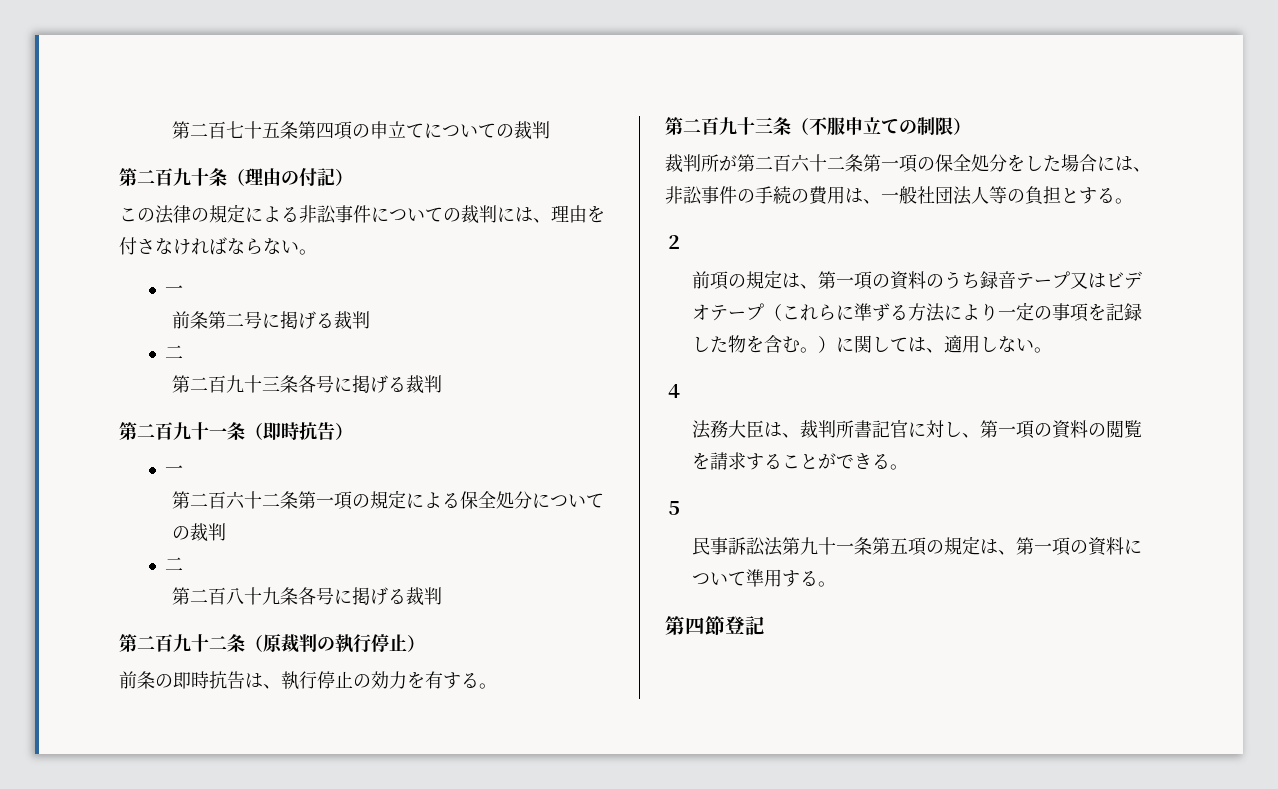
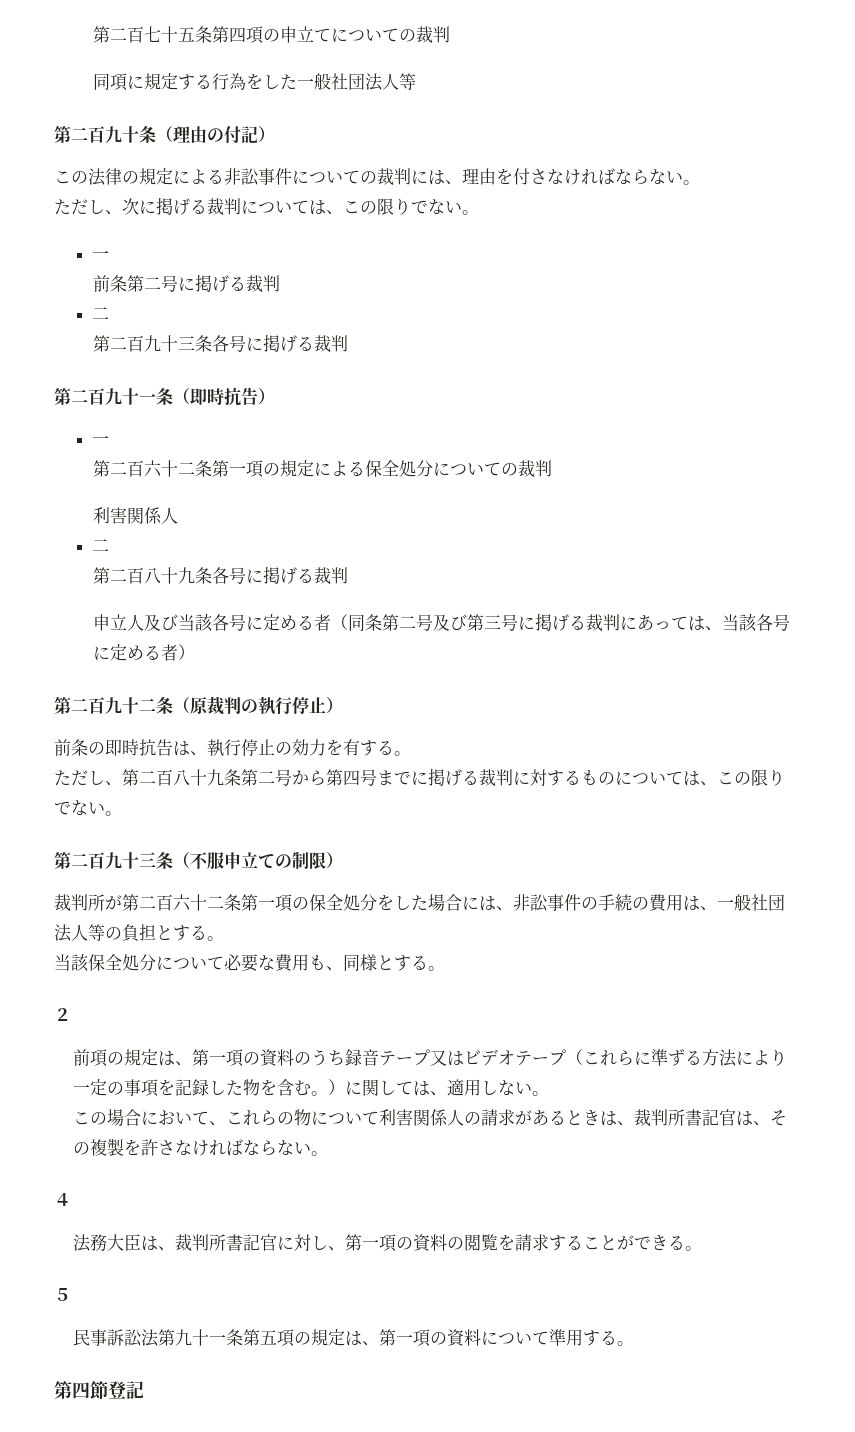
+ 同項に規定する行為をした一般社団法人等
+ ただし、次に掲げる裁判については、この限りでない。
  第二百六十二条第一項の規定による保全処分についての裁判
+ 利害関係人
+ 申立人及び当該各号に定める者（同条第二号及び第三号に掲げる裁判にあっては、当該各号に定める者）
+ ただし、第二百八十九条第二号から第四号までに掲げる裁判に対するものについては、この限りでない。
+ 当該保全処分について必要な費用も、同様とする。
+ この場合において、これらの物について利害関係人の請求があるときは、裁判所書記官は、その複製を許さなければならない。

